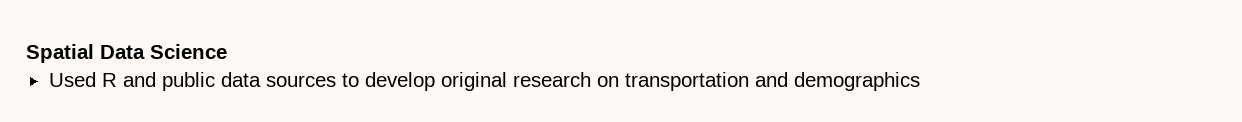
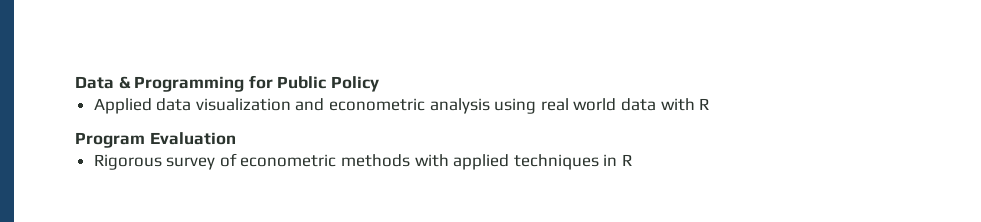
- Spatial Data Science
- Used R and public data sources to develop original research on transportation and demographics
+ Data & Programming for Public Policy
+ Applied data visualization and econometric analysis using real world data with R
+ Program Evaluation
+ Rigorous survey of econometric methods with applied techniques in R

